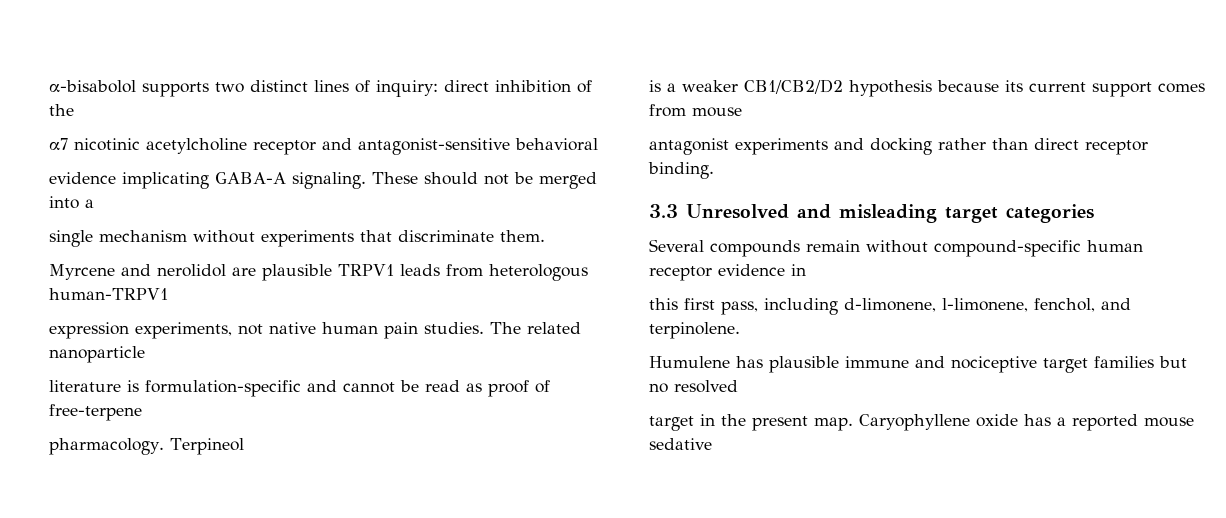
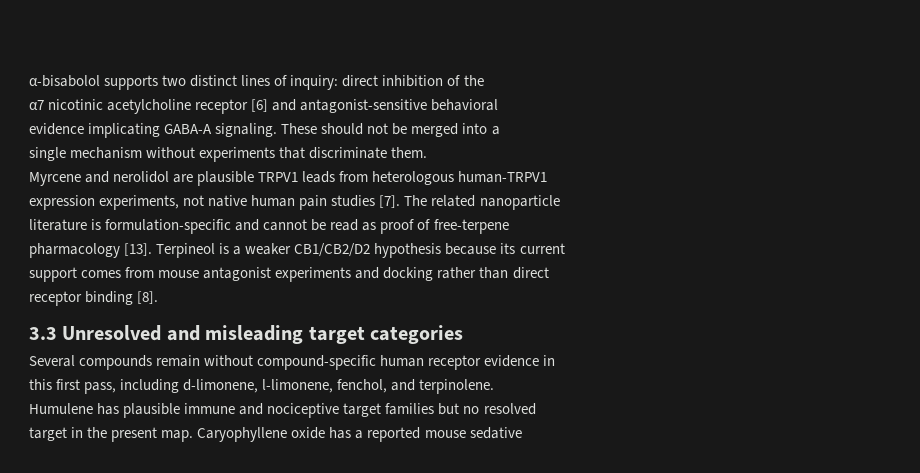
- α7 nicotinic acetylcholine receptor and antagonist-sensitive behavioral
+ α7 nicotinic acetylcholine receptor [6] and antagonist-sensitive behavioral
- expression experiments, not native human pain studies.
+ expression experiments, not native human pain studies [7].
- pharmacology.
+ pharmacology [13].
- Terpineol
- is a weaker CB1/CB2/D2 hypothesis because its current support comes from mouse
- antagonist experiments and docking rather than direct receptor binding.
+ Terpineol is a weaker CB1/CB2/D2 hypothesis because its current
+ support comes from mouse antagonist experiments and docking rather than direct
+ receptor binding [8].

